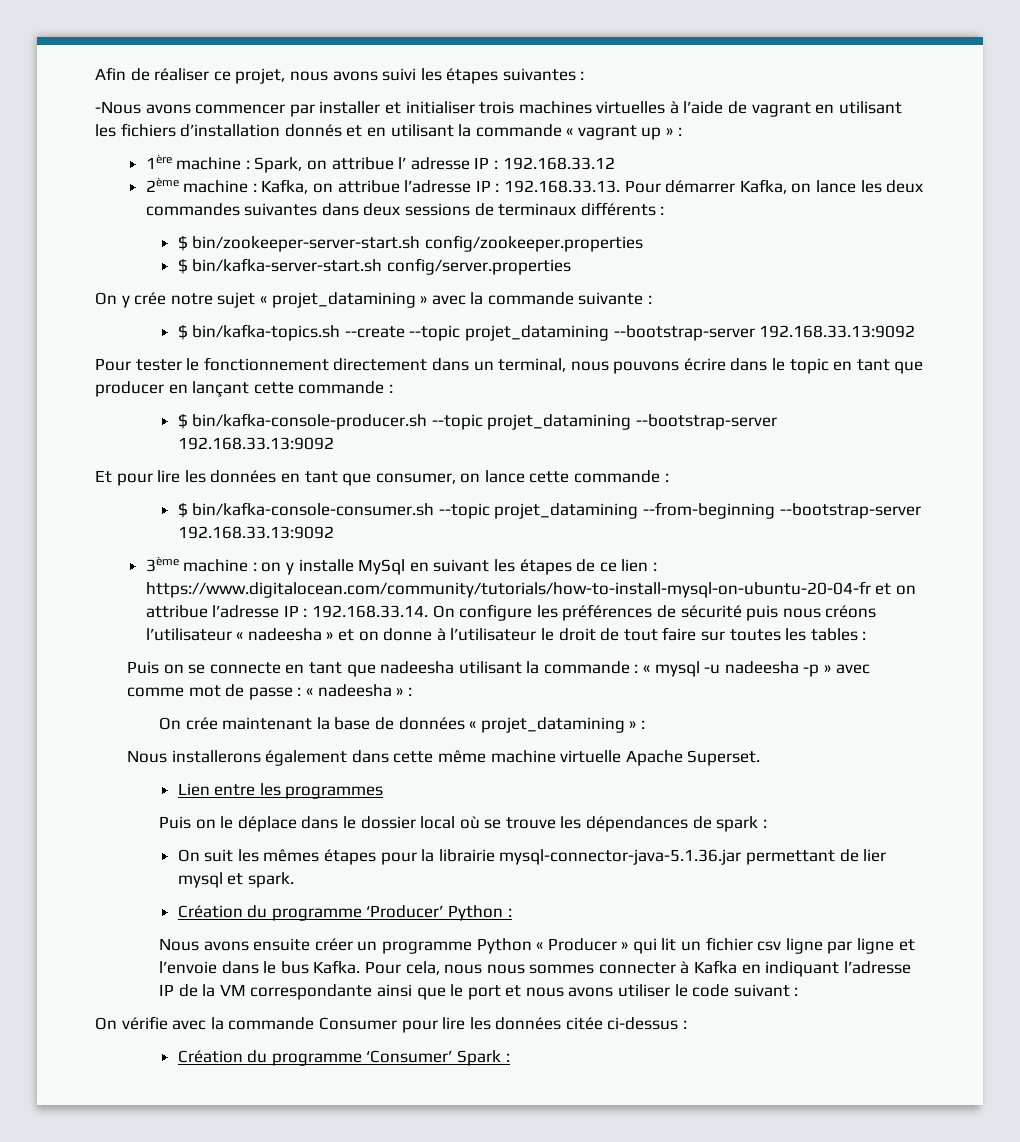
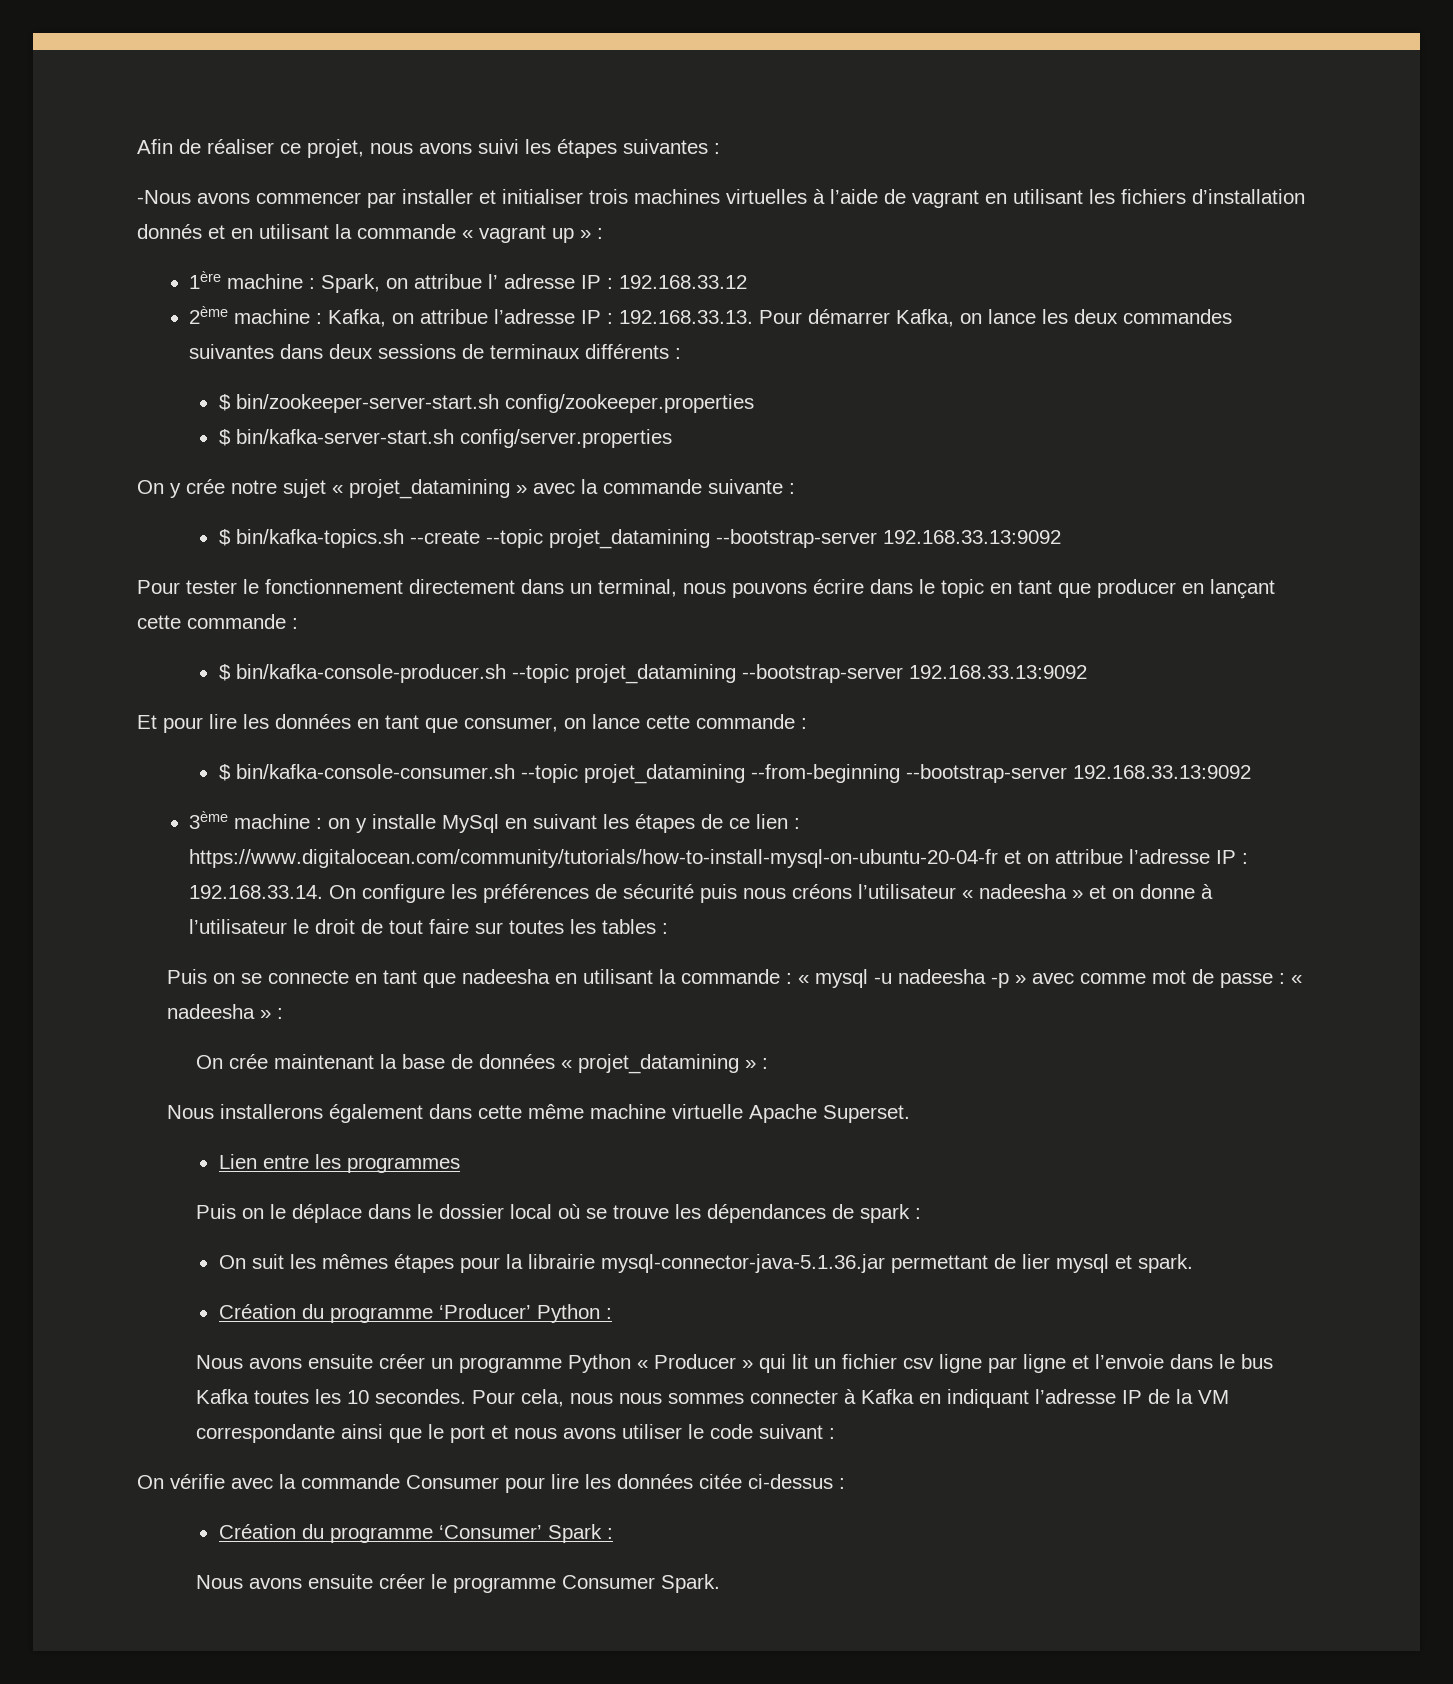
- Puis on se connecte en tant que nadeesha utilisant la commande : « mysql -u nadeesha -p » avec comme mot de passe : « nadeesha » :
+ Puis on se connecte en tant que nadeesha en utilisant la commande : « mysql -u nadeesha -p » avec comme mot de passe : « nadeesha » :
- Nous avons ensuite créer un programme Python « Producer » qui lit un fichier csv ligne par ligne et l’envoie dans le bus Kafka.
+ Nous avons ensuite créer un programme Python « Producer » qui lit un fichier csv ligne par ligne et l’envoie dans le bus Kafka toutes les 10 secondes.
+ Nous avons ensuite créer le programme Consumer Spark.

